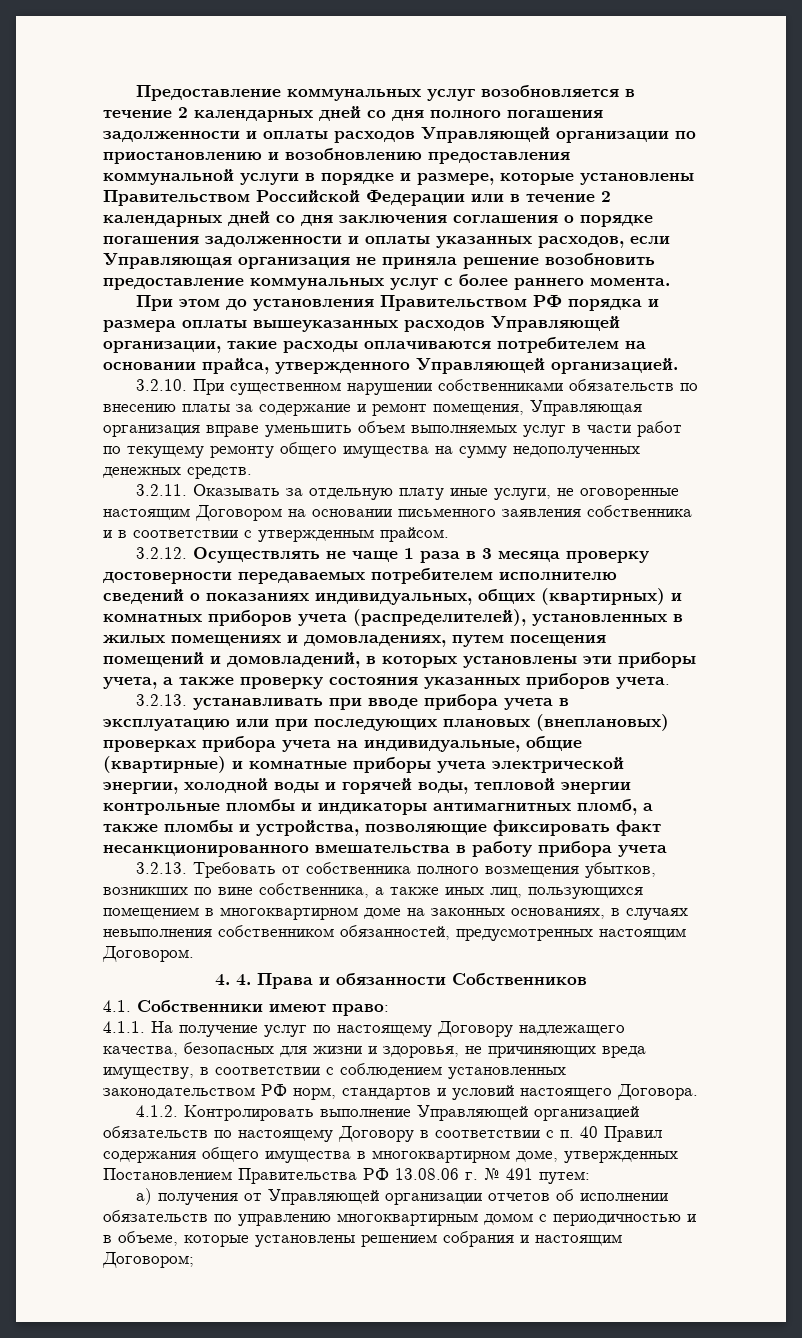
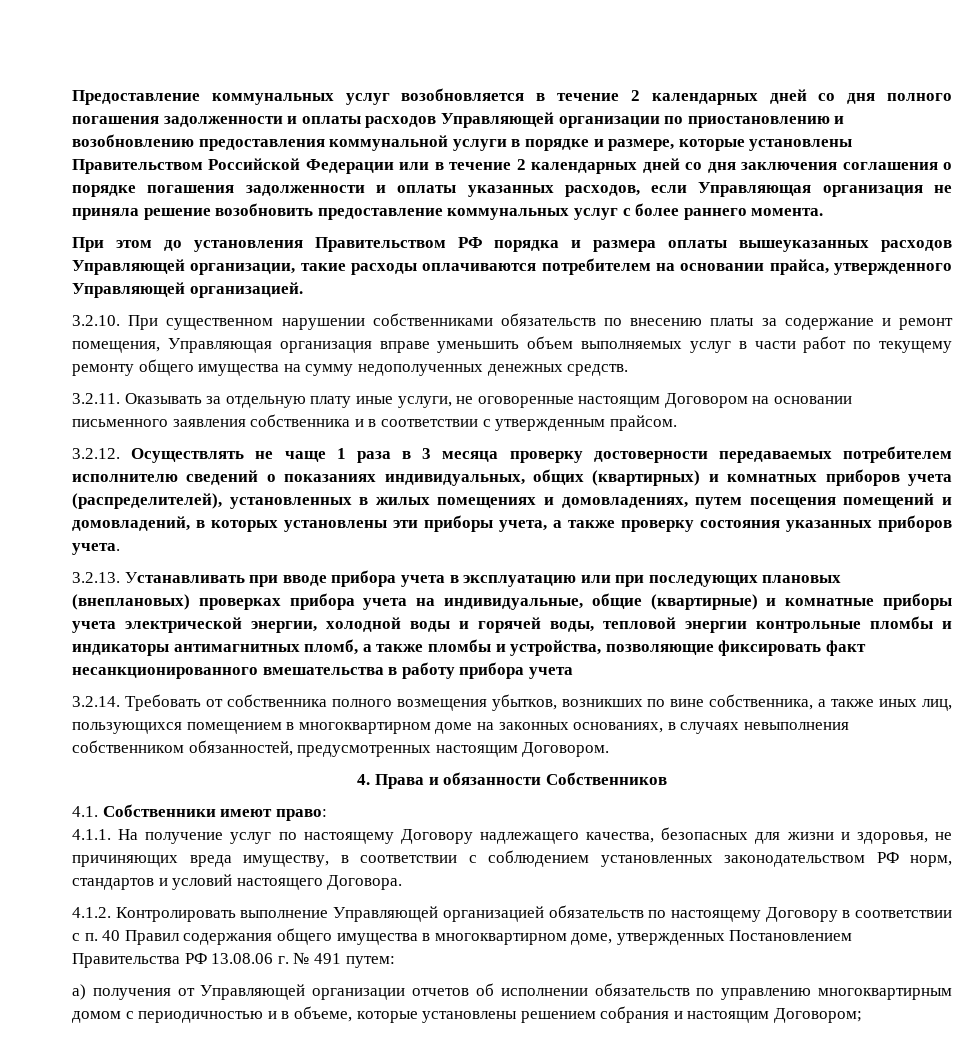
- 3.2.13. устанавливать при вводе прибора учета в эксплуатацию или при последующих плановых (внеплановых) проверках прибора учета на индивидуальные, общие (квартирные) и комнатные приборы учета электрической энергии, холодной воды и горячей воды, тепловой энергии контрольные пломбы и индикаторы антимагнитных пломб, а также пломбы и устройства, позволяющие фиксировать факт несанкционированного вмешательства в работу прибора учета
+ 3.2.13. Устанавливать при вводе прибора учета в эксплуатацию или при последующих плановых (внеплановых) проверках прибора учета на индивидуальные, общие (квартирные) и комнатные приборы учета электрической энергии, холодной воды и горячей воды, тепловой энергии контрольные пломбы и индикаторы антимагнитных пломб, а также пломбы и устройства, позволяющие фиксировать факт несанкционированного вмешательства в работу прибора учета
- 3.2.13. Требовать от собственника полного возмещения убытков, возникших по вине собственника, а также иных лиц, пользующихся помещением в многоквартирном доме на законных основаниях, в случаях невыполнения собственником обязанностей, предусмотренных настоящим Договором.
+ 3.2.14. Требовать от собственника полного возмещения убытков, возникших по вине собственника, а также иных лиц, пользующихся помещением в многоквартирном доме на законных основаниях, в случаях невыполнения собственником обязанностей, предусмотренных настоящим Договором.
- 4. 4. Права и обязанности Собственников
+ 4. Права и обязанности Собственников

